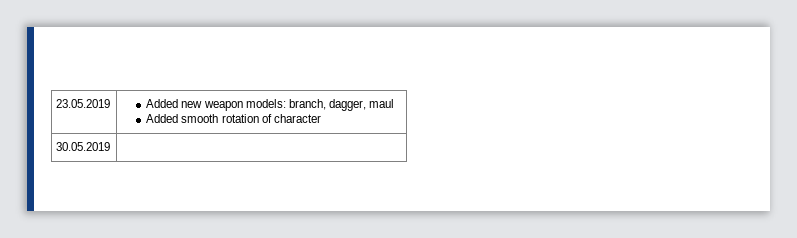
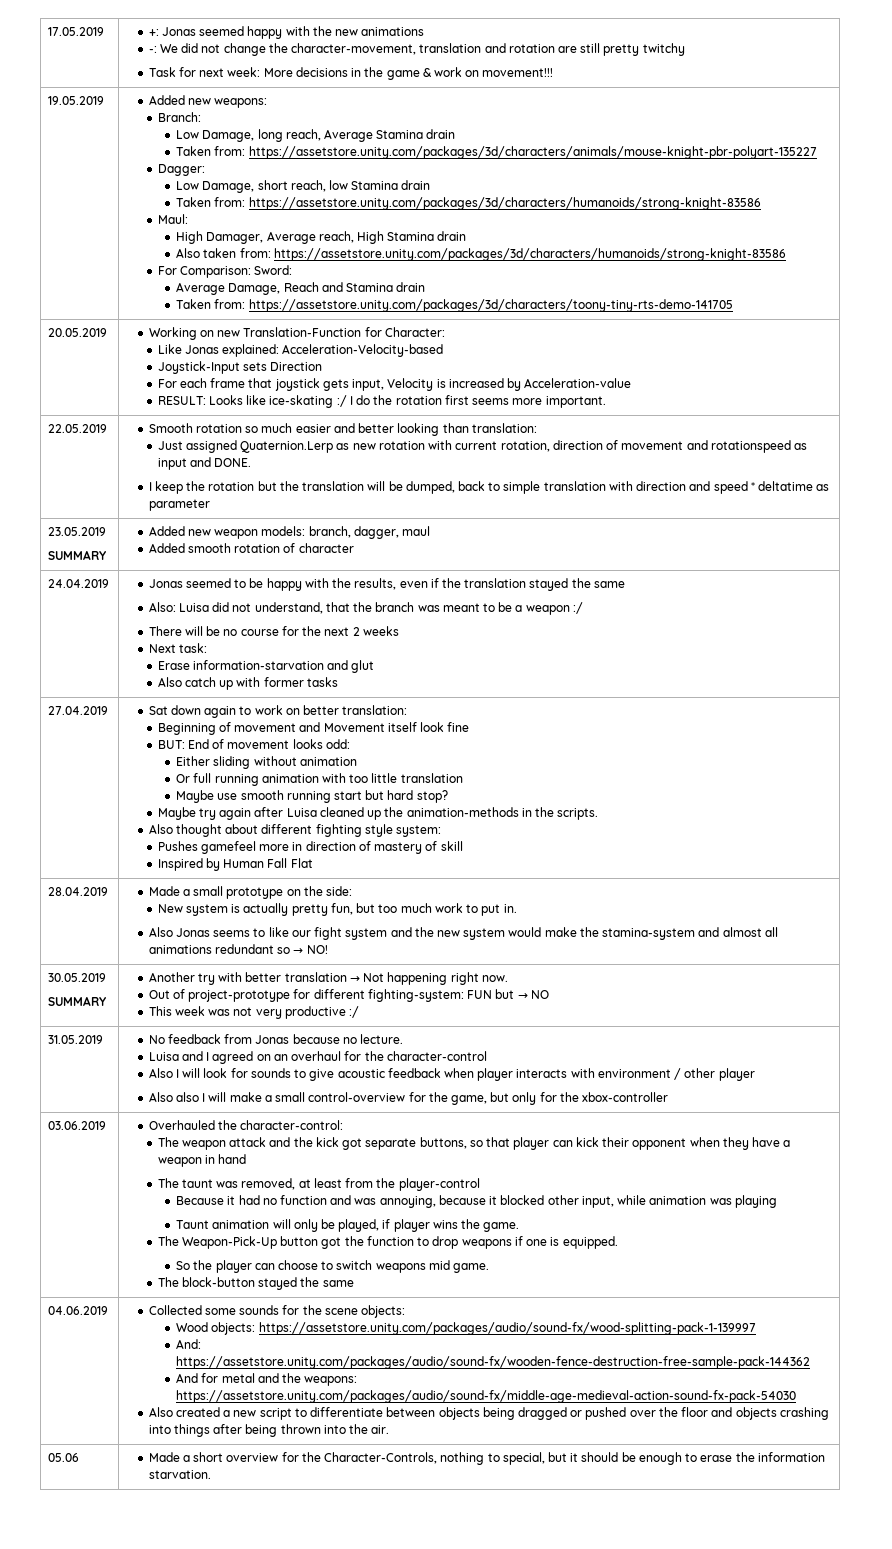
+ 17.05.2019 | +: Jonas seemed happy with the new animations
+ -: We did not change the character-movement, translation and rotation are still pretty twitchy
+ Task for next week: More decisions in the game & work on movement!!!
+ 19.05.2019 | Added new weapons:
+ Branch:
+ Low Damage, long reach, Average Stamina drain
+ Taken from: https://assetstore.unity.com/packages/3d/characters/animals/mouse-knight-pbr-polyart-135227
+ Dagger:
+ Low Damage, short reach, low Stamina drain
+ Taken from: https://assetstore.unity.com/packages/3d/characters/humanoids/strong-knight-83586
+ Maul:
+ High Damager, Average reach, High Stamina drain
+ Also taken from: https://assetstore.unity.com/packages/3d/characters/humanoids/strong-knight-83586
+ For Comparison: Sword:
+ Average Damage, Reach and Stamina drain
+ Taken from: https://assetstore.unity.com/packages/3d/characters/toony-tiny-rts-demo-141705
+ 20.05.2019 | Working on new Translation-Function for Character:
+ Like Jonas explained: Acceleration-Velocity-based
+ Joystick-Input sets Direction
+ For each frame that joystick gets input, Velocity is increased by Acceleration-value
+ RESULT: Looks like ice-skating :/ I do the rotation first seems more important.
+ 22.05.2019 | Smooth rotation so much easier and better looking than translation:
+ Just assigned Quaternion.Lerp as new rotation with current rotation, direction of movement and rotationspeed as input and DONE.
+ I keep the rotation but the translation will be dumped, back to simple translation with direction and speed * deltatime as parameter
- 23.05.2019 | Added new weapon models: branch, dagger, maul
+ 23.05.2019
+ SUMMARY | Added new weapon models: branch, dagger, maul
+ 24.04.2019 | Jonas seemed to be happy with the results, even if the translation stayed the same
+ Also: Luisa did not understand, that the branch was meant to be a weapon :/
+ There will be no course for the next 2 weeks
+ Next task:
+ Erase information-starvation and glut
+ Also catch up with former tasks
+ 27.04.2019 | Sat down again to work on better translation:
+ Beginning of movement and Movement itself look fine
+ BUT: End of movement looks odd:
+ Either sliding without animation
+ Or full running animation with too little translation
+ Maybe use smooth running start but hard stop?
+ Maybe try again after Luisa cleaned up the animation-methods in the scripts.
+ Also thought about different fighting style system:
+ Pushes gamefeel more in direction of mastery of skill
+ Inspired by Human Fall Flat
+ 28.04.2019 | Made a small prototype on the side:
+ New system is actually pretty fun, but too much work to put in.
+ Also Jonas seems to like our fight system and the new system would make the stamina-system and almost all animations redundant so → NO!
  30.05.2019
+ SUMMARY | Another try with better translation → Not happening right now.
+ Out of project-prototype for different fighting-system: FUN but → NO
+ This week was not very productive :/
+ 31.05.2019 | No feedback from Jonas because no lecture.
+ Luisa and I agreed on an overhaul for the character-control
+ Also I will look for sounds to give acoustic feedback when player interacts with environment / other player
+ Also also I will make a small control-overview for the game, but only for the xbox-controller
+ 03.06.2019 | Overhauled the character-control:
+ The weapon attack and the kick got separate buttons, so that player can kick their opponent when they have a weapon in hand
+ The taunt was removed, at least from the player-control
+ Because it had no function and was annoying, because it blocked other input, while animation was playing
+ Taunt animation will only be played, if player wins the game.
+ The Weapon-Pick-Up button got the function to drop weapons if one is equipped.
+ So the player can choose to switch weapons mid game.
+ The block-button stayed the same
+ 04.06.2019 | Collected some sounds for the scene objects:
+ Wood objects: https://assetstore.unity.com/packages/audio/sound-fx/wood-splitting-pack-1-139997
+ And: https://assetstore.unity.com/packages/audio/sound-fx/wooden-fence-destruction-free-sample-pack-144362
+ And for metal and the weapons: https://assetstore.unity.com/packages/audio/sound-fx/middle-age-medieval-action-sound-fx-pack-54030
+ Also created a new script to differentiate between objects being dragged or pushed over the floor and objects crashing into things after being thrown into the air.
+ 05.06 | Made a short overview for the Character-Controls, nothing to special, but it should be enough to erase the information starvation.

